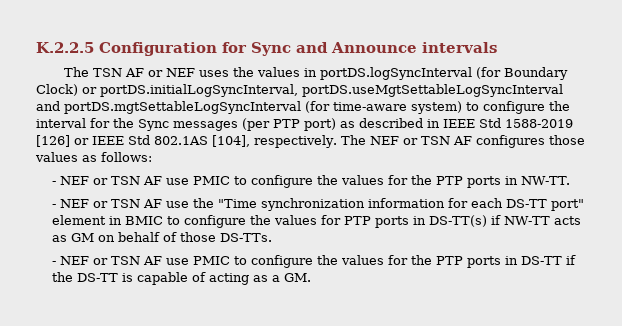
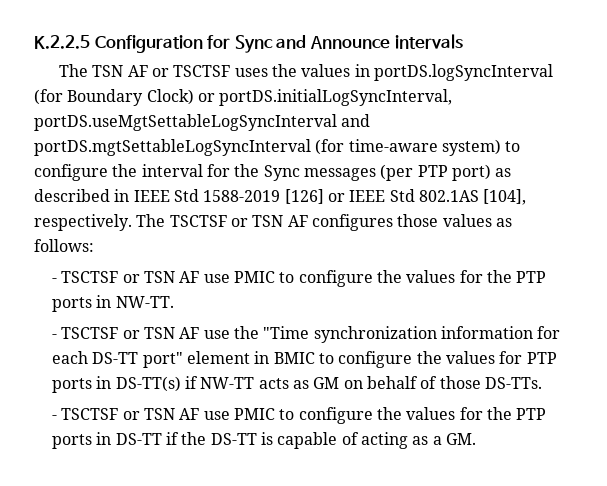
- The TSN AF or NEF uses the values in portDS.logSyncInterval (for Boundary Clock) or portDS.initialLogSyncInterval, portDS.useMgtSettableLogSyncInterval and portDS.mgtSettableLogSyncInterval (for time-aware system) to configure the interval for the Sync messages (per PTP port) as described in IEEE Std 1588-2019 [126] or IEEE Std 802.1AS [104], respectively.
+ The TSN AF or TSCTSF uses the values in portDS.logSyncInterval (for Boundary Clock) or portDS.initialLogSyncInterval, portDS.useMgtSettableLogSyncInterval and portDS.mgtSettableLogSyncInterval (for time-aware system) to configure the interval for the Sync messages (per PTP port) as described in IEEE Std 1588-2019 [126] or IEEE Std 802.1AS [104], respectively.
- The NEF or TSN AF configures those values as follows:
+ The TSCTSF or TSN AF configures those values as follows:
- - NEF or TSN AF use PMIC to configure the values for the PTP ports in NW-TT.
+ - TSCTSF or TSN AF use PMIC to configure the values for the PTP ports in NW-TT.
- - NEF or TSN AF use the "Time synchronization information for each DS-TT port" element in BMIC to configure the values for PTP ports in DS-TT(s) if NW-TT acts as GM on behalf of those DS-TTs.
+ - TSCTSF or TSN AF use the "Time synchronization information for each DS-TT port" element in BMIC to configure the values for PTP ports in DS-TT(s) if NW-TT acts as GM on behalf of those DS-TTs.
- - NEF or TSN AF use PMIC to configure the values for the PTP ports in DS-TT if the DS-TT is capable of acting as a GM.
+ - TSCTSF or TSN AF use PMIC to configure the values for the PTP ports in DS-TT if the DS-TT is capable of acting as a GM.

